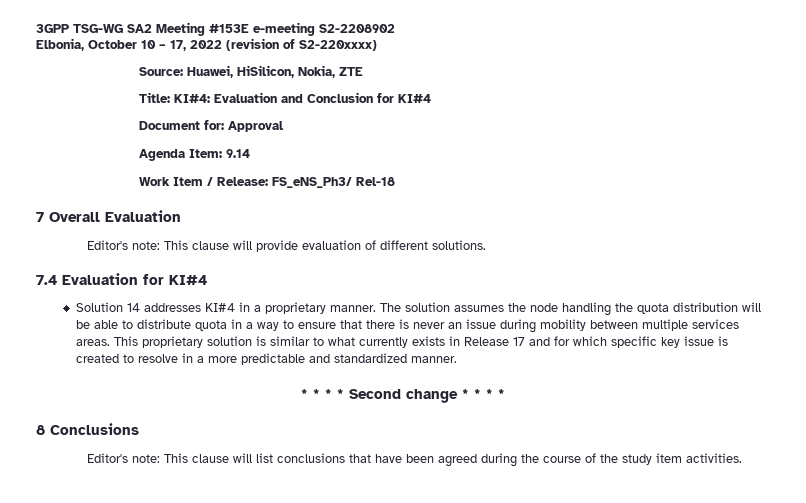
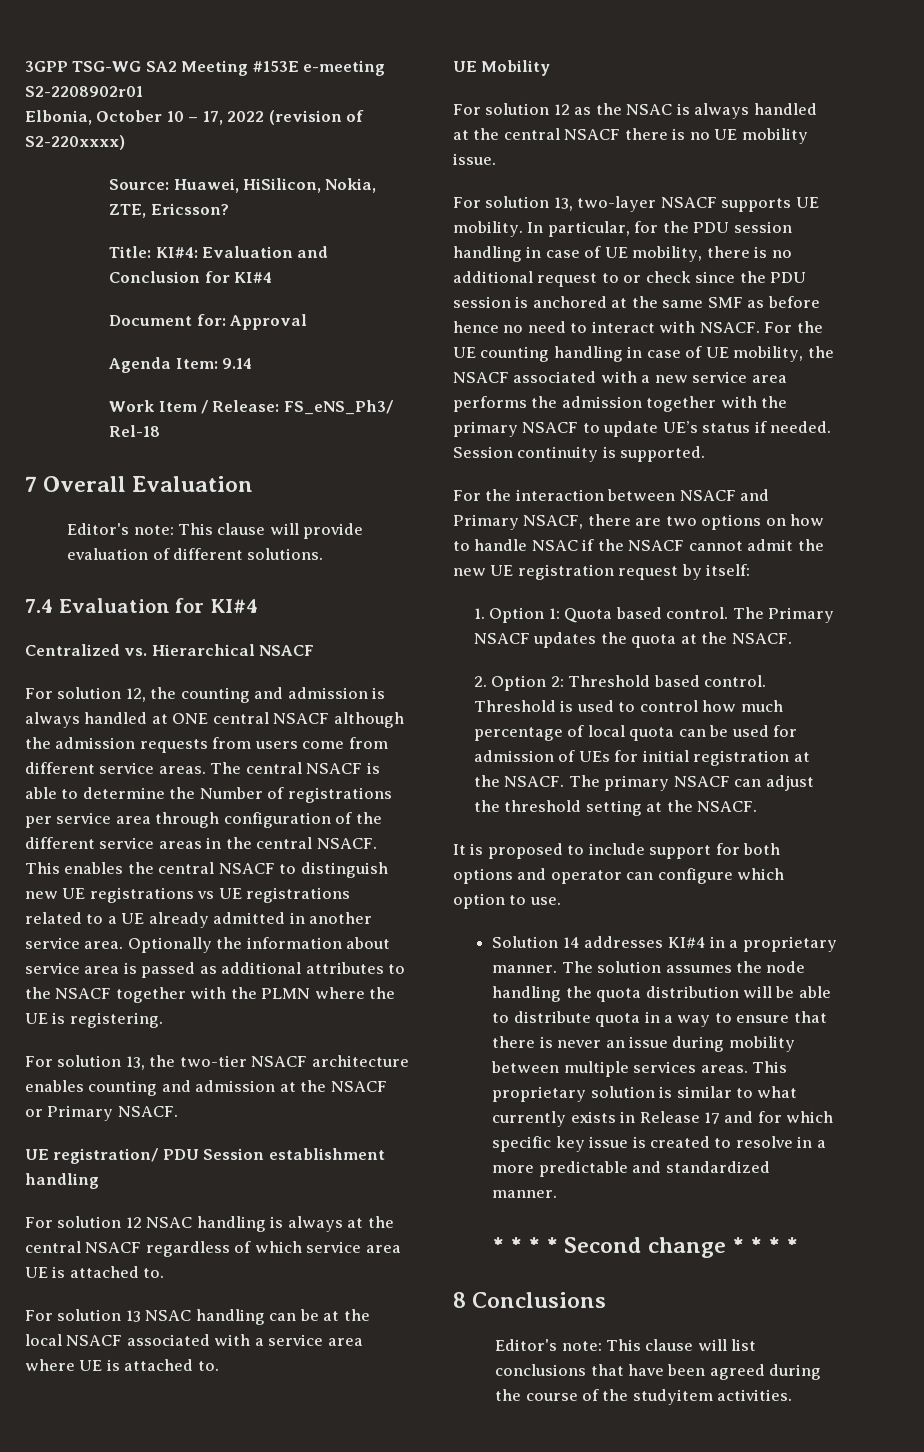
- 3GPP TSG-WG SA2 Meeting #153E e-meeting S2-2208902
+ 3GPP TSG-WG SA2 Meeting #153E e-meeting S2-2208902r01
- Source: Huawei, HiSilicon, Nokia, ZTE
+ Source: Huawei, HiSilicon, Nokia, ZTE, Ericsson?
+ Centralized vs. Hierarchical NSACF
+ For solution 12, the counting and admission is always handled at ONE central NSACF although the admission requests from users come from different service areas. The central NSACF is able to determine the Number of registrations per service area through configuration of the different service areas in the central NSACF. This enables the central NSACF to distinguish new UE registrations vs UE registrations related to a UE already admitted in another service area. Optionally the information about service area is passed as additional attributes to the NSACF together with the PLMN where the UE is registering.
+ For solution 13, the two-tier NSACF architecture enables counting and admission at the NSACF or Primary NSACF.
+ UE registration/ PDU Session establishment handling
+ For solution 12 NSAC handling is always at the central NSACF regardless of which service area UE is attached to.
+ For solution 13 NSAC handling can be at the local NSACF associated with a service area where UE is attached to.
+ UE Mobility
+ For solution 12 as the NSAC is always handled at the central NSACF there is no UE mobility issue.
+ For solution 13, two-layer NSACF supports UE mobility. In particular, for the PDU session handling in case of UE mobility, there is no additional request to or check since the PDU session is anchored at the same SMF as before hence no need to interact with NSACF. For the UE counting handling in case of UE mobility, the NSACF associated with a new service area performs the admission together with the primary NSACF to update UE’s status if needed. Session continuity is supported.
+ For the interaction between NSACF and Primary NSACF, there are two options on how to handle NSAC if the NSACF cannot admit the new UE registration request by itself:
+ 1. Option 1: Quota based control. The Primary NSACF updates the quota at the NSACF.
+ 2. Option 2: Threshold based control. Threshold is used to control how much percentage of local quota can be used for admission of UEs for initial registration at the NSACF. The primary NSACF can adjust the threshold setting at the NSACF.
+ It is proposed to include support for both options and operator can configure which option to use.
- Editor's note: This clause will list conclusions that have been agreed during the course of the study item activities.
+ Editor's note: This clause will list conclusions that have been agreed during the course of the studyitem activities.

